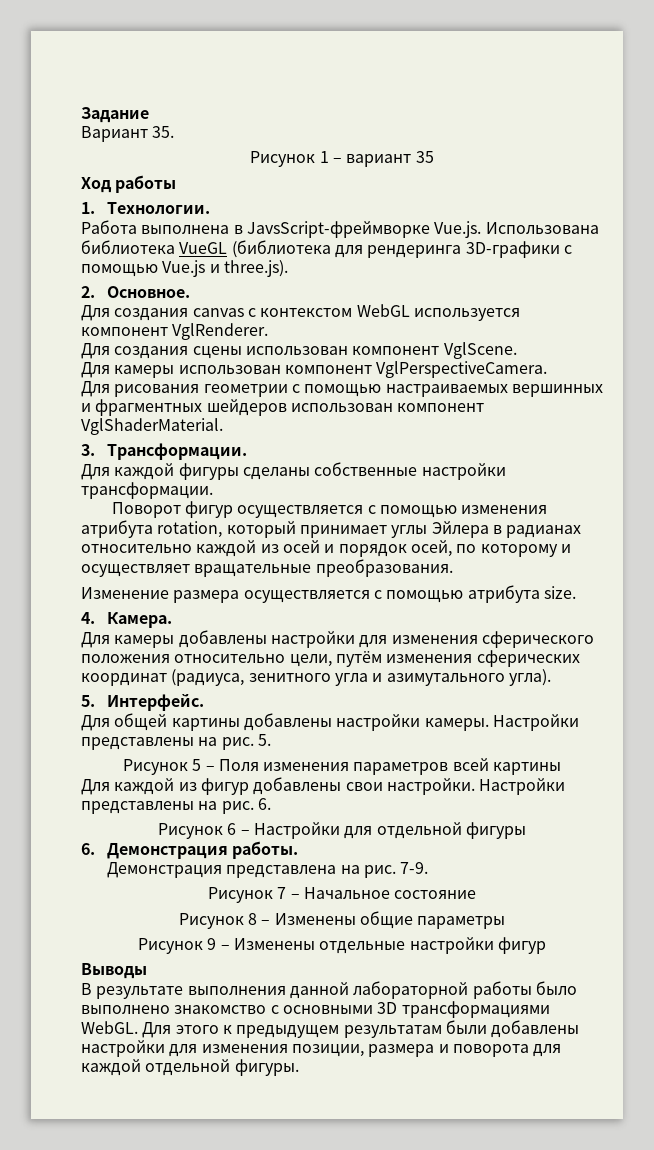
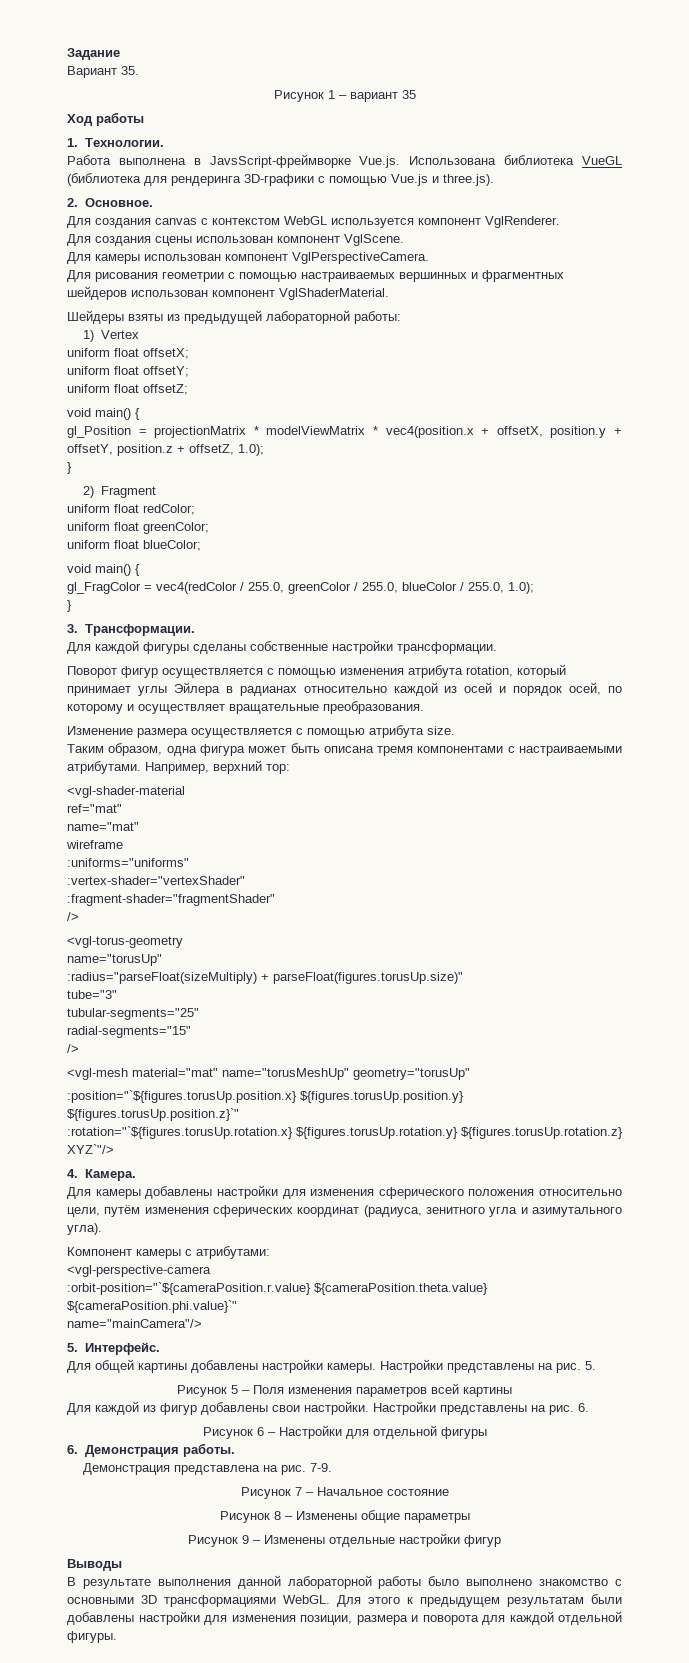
+ Шейдеры взяты из предыдущей лабораторной работы:
+ 1) Vertex
+ uniform float offsetX;
+ uniform float offsetY;
+ uniform float offsetZ;
+ void main() {
+ gl_Position = projectionMatrix * modelViewMatrix * vec4(position.x + offsetX, position.y + offsetY, position.z + offsetZ, 1.0);
+ }
+ 2) Fragment
+ uniform float redColor;
+ uniform float greenColor;
+ uniform float blueColor;
+ void main() {
+ gl_FragColor = vec4(redColor / 255.0, greenColor / 255.0, blueColor / 255.0, 1.0);
+ }
+ Таким образом, одна фигура может быть описана тремя компонентами с настраиваемыми атрибутами. Например, верхний тор:
+ <vgl-shader-material
+ ref="mat"
+ name="mat"
+ wireframe
+ :uniforms="uniforms"
+ :vertex-shader="vertexShader"
+ :fragment-shader="fragmentShader"
+ />
+ <vgl-torus-geometry
+ name="torusUp"
+ :radius="parseFloat(sizeMultiply) + parseFloat(figures.torusUp.size)"
+ tube="3"
+ tubular-segments="25"
+ radial-segments="15"
+ />
+ <vgl-mesh material="mat" name="torusMeshUp" geometry="torusUp"
+ :position="`${figures.torusUp.position.x} ${figures.torusUp.position.y} ${figures.torusUp.position.z}`"
+ :rotation="`${figures.torusUp.rotation.x} ${figures.torusUp.rotation.y} ${figures.torusUp.rotation.z} XYZ`"/>
+ Компонент камеры с атрибутами:
+ <vgl-perspective-camera
+ :orbit-position="`${cameraPosition.r.value} ${cameraPosition.theta.value} ${cameraPosition.phi.value}`"
+ name="mainCamera"/>

